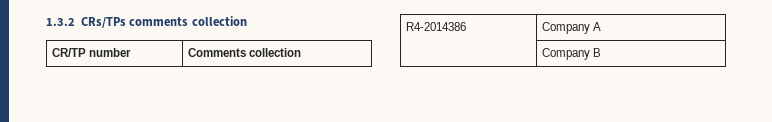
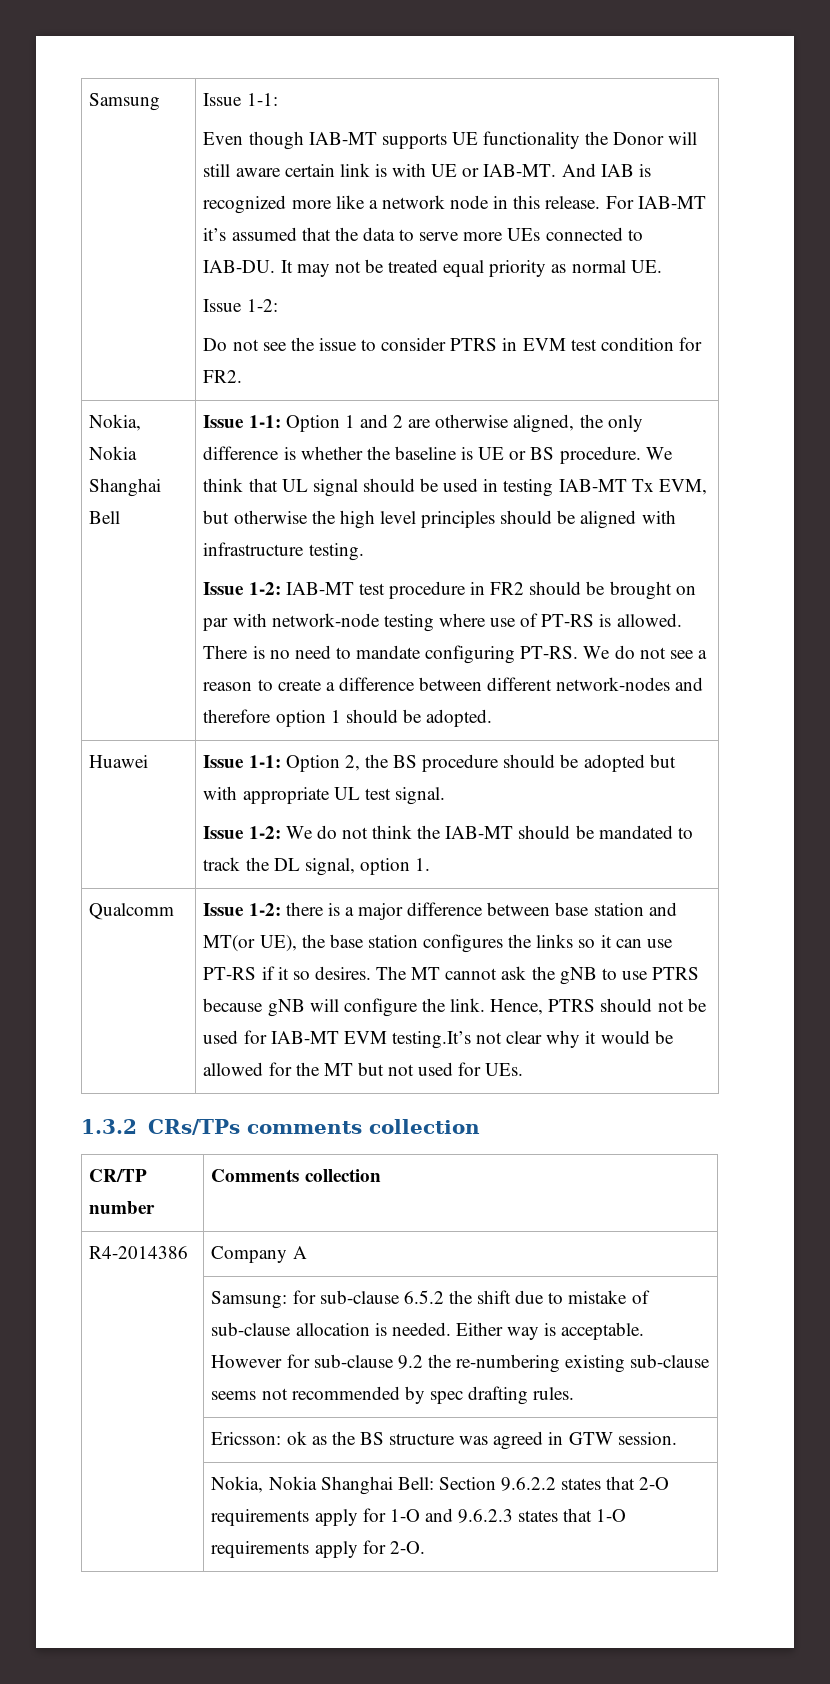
+ Samsung | Issue 1-1:
+ Even though IAB-MT supports UE functionality the Donor will still aware certain link is with UE or IAB-MT. And IAB is recognized more like a network node in this release. For IAB-MT it’s assumed that the data to serve more UEs connected to IAB-DU. It may not be treated equal priority as normal UE.
+ Issue 1-2:
+ Do not see the issue to consider PTRS in EVM test condition for FR2.
+ Nokia, Nokia Shanghai Bell | Issue 1-1: Option 1 and 2 are otherwise aligned, the only difference is whether the baseline is UE or BS procedure. We think that UL signal should be used in testing IAB-MT Tx EVM, but otherwise the high level principles should be aligned with infrastructure testing.
+ Issue 1-2: IAB-MT test procedure in FR2 should be brought on par with network-node testing where use of PT-RS is allowed. There is no need to mandate configuring PT-RS. We do not see a reason to create a difference between different network-nodes and therefore option 1 should be adopted.
+ Huawei | Issue 1-1: Option 2, the BS procedure should be adopted but with appropriate UL test signal.
+ Issue 1-2: We do not think the IAB-MT should be mandated to track the DL signal, option 1.
+ Qualcomm | Issue 1-2: there is a major difference between base station and MT(or UE), the base station configures the links so it can use PT-RS if it so desires. The MT cannot ask the gNB to use PTRS because gNB will configure the link. Hence, PTRS should not be used for IAB-MT EVM testing.It’s not clear why it would be allowed for the MT but not used for UEs.
- | Company B
+ | Samsung: for sub-clause 6.5.2 the shift due to mistake of sub-clause allocation is needed. Either way is acceptable. However for sub-clause 9.2 the re-numbering existing sub-clause seems not recommended by spec drafting rules.
+ | Ericsson: ok as the BS structure was agreed in GTW session.
+ | Nokia, Nokia Shanghai Bell: Section 9.6.2.2 states that 2-O requirements apply for 1-O and 9.6.2.3 states that 1-O requirements apply for 2-O.

